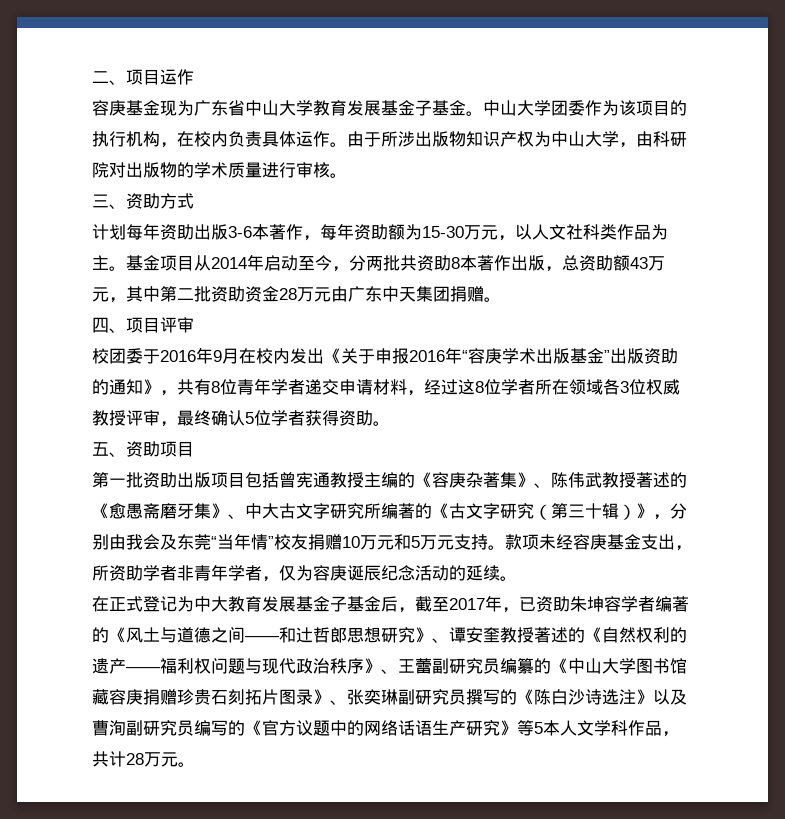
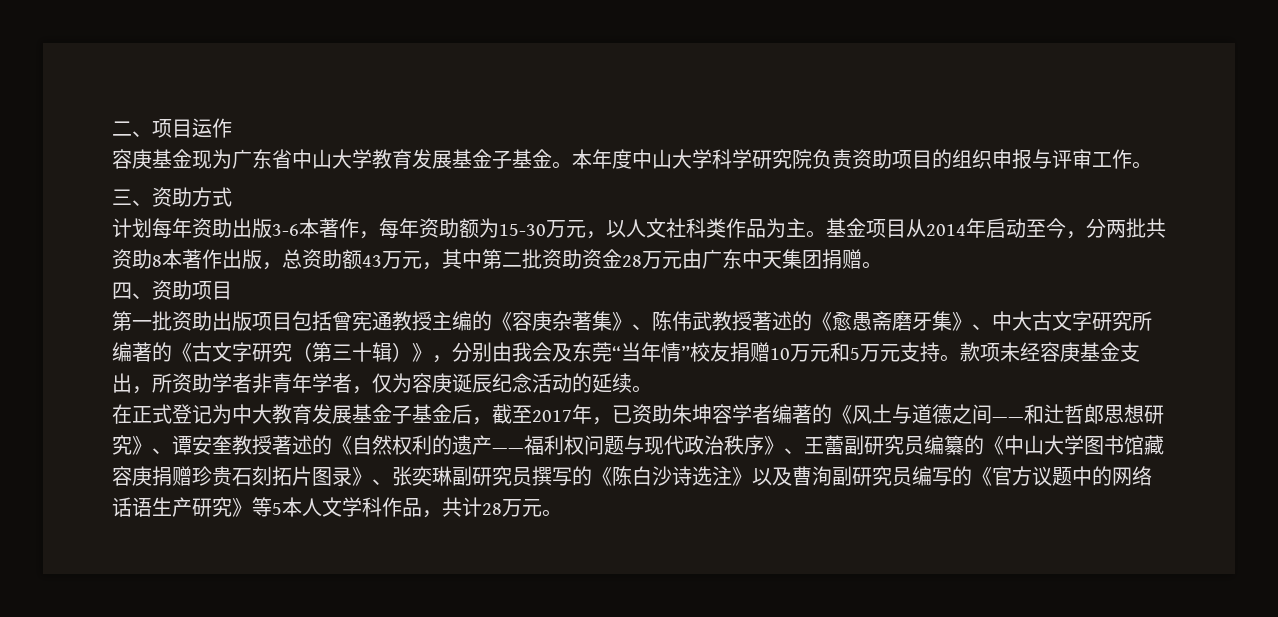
- 中山大学团委作为该项目的执行机构，在校内负责具体运作。由于所涉出版物知识产权为中山大学，由科研院对出版物的学术质量进行审核。
+ 本年度中山大学科学研究院负责资助项目的组织申报与评审工作。
- 四、项目评审
- 校团委于2016年9月在校内发出《关于申报2016年“容庚学术出版基金”出版资助的通知》，共有8位青年学者递交申请材料，经过这8位学者所在领域各3位权威教授评审，最终确认5位学者获得资助。
- 五、资助项目
+ 四、资助项目

